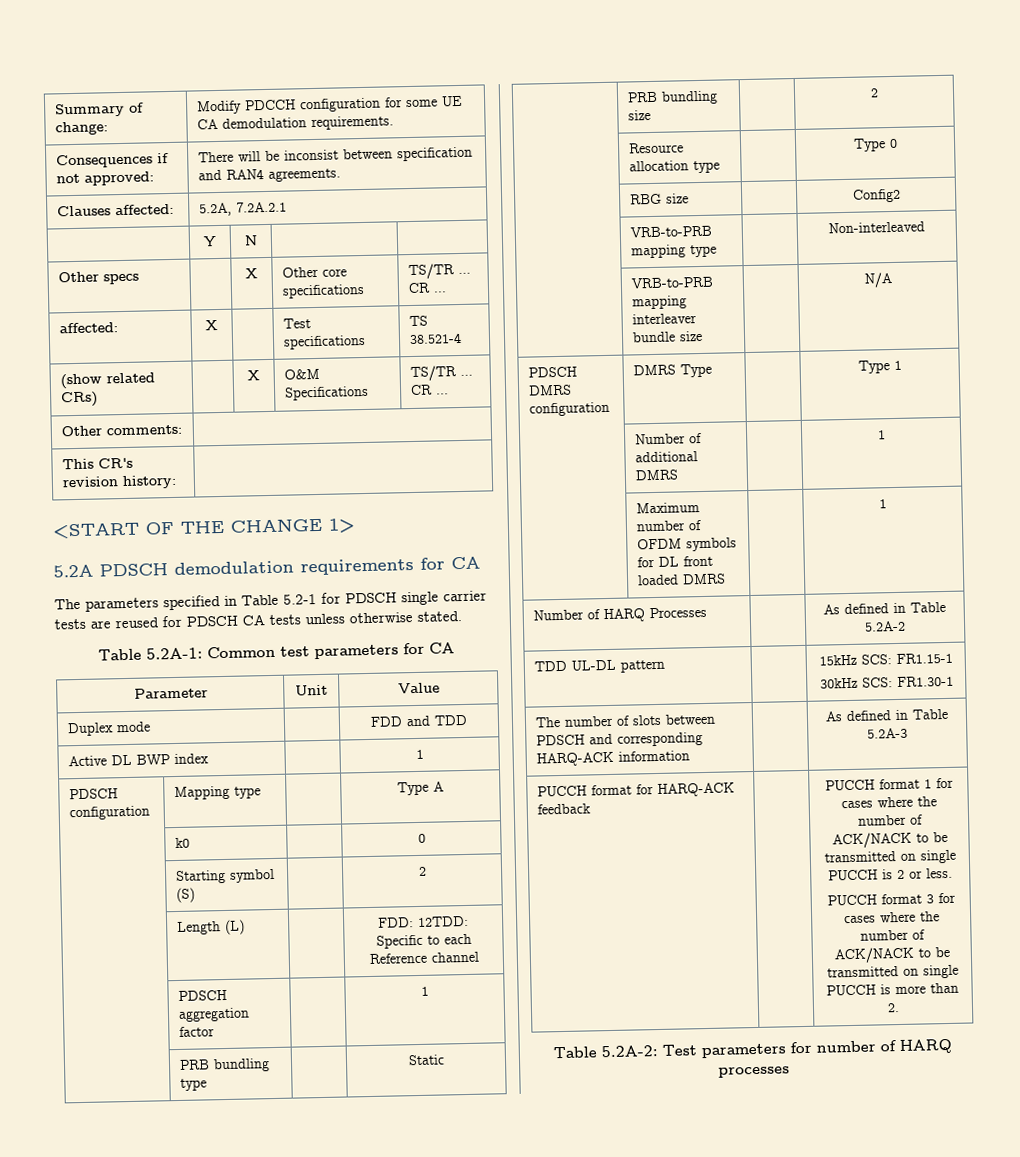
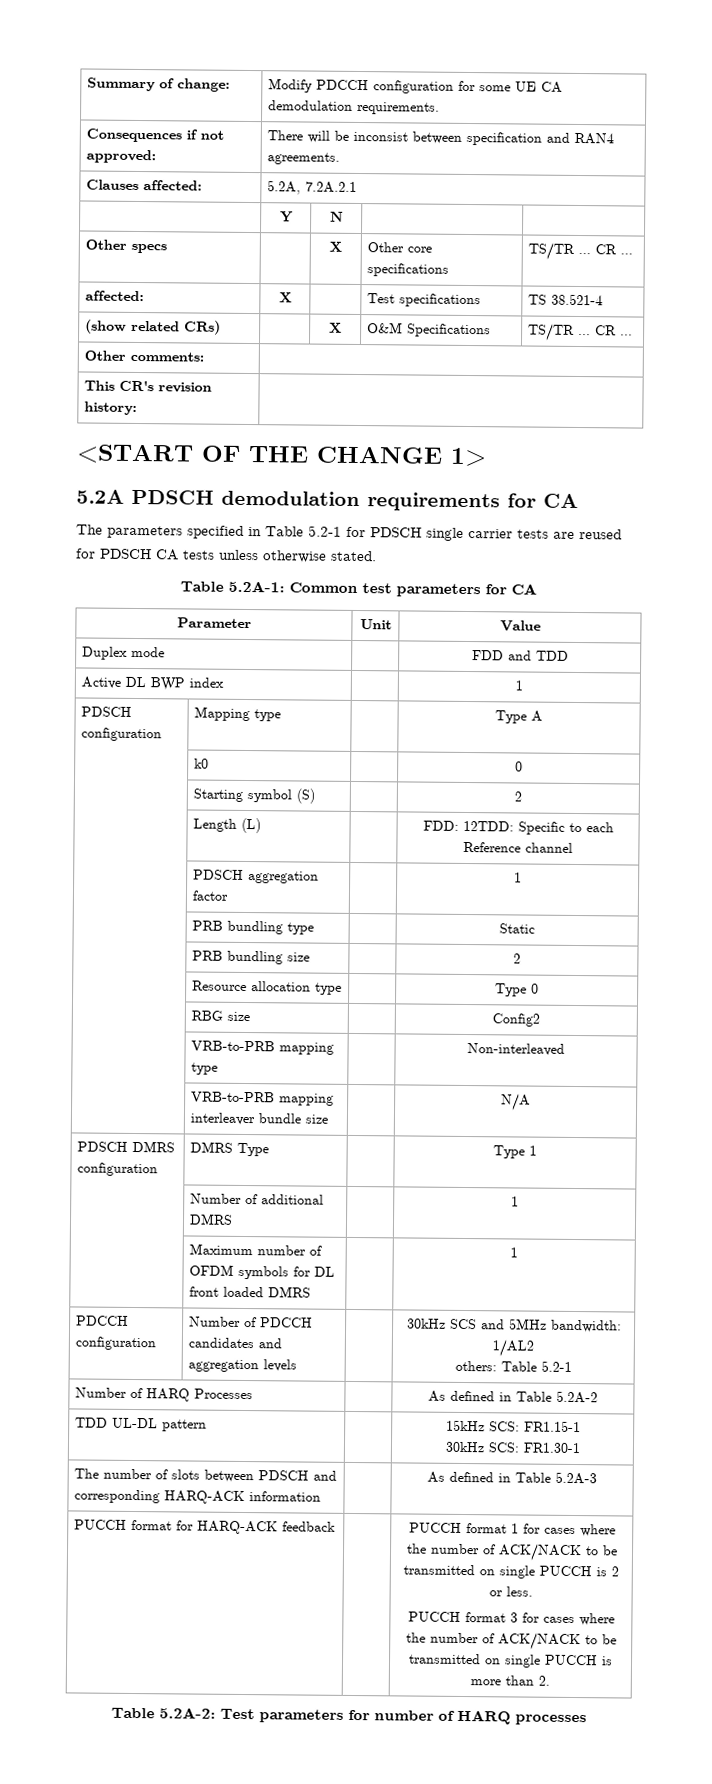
+ PDCCH configuration | Number of PDCCH candidates and aggregation levels | | 30kHz SCS and 5MHz bandwidth: 1/AL2
+ others: Table 5.2-1

